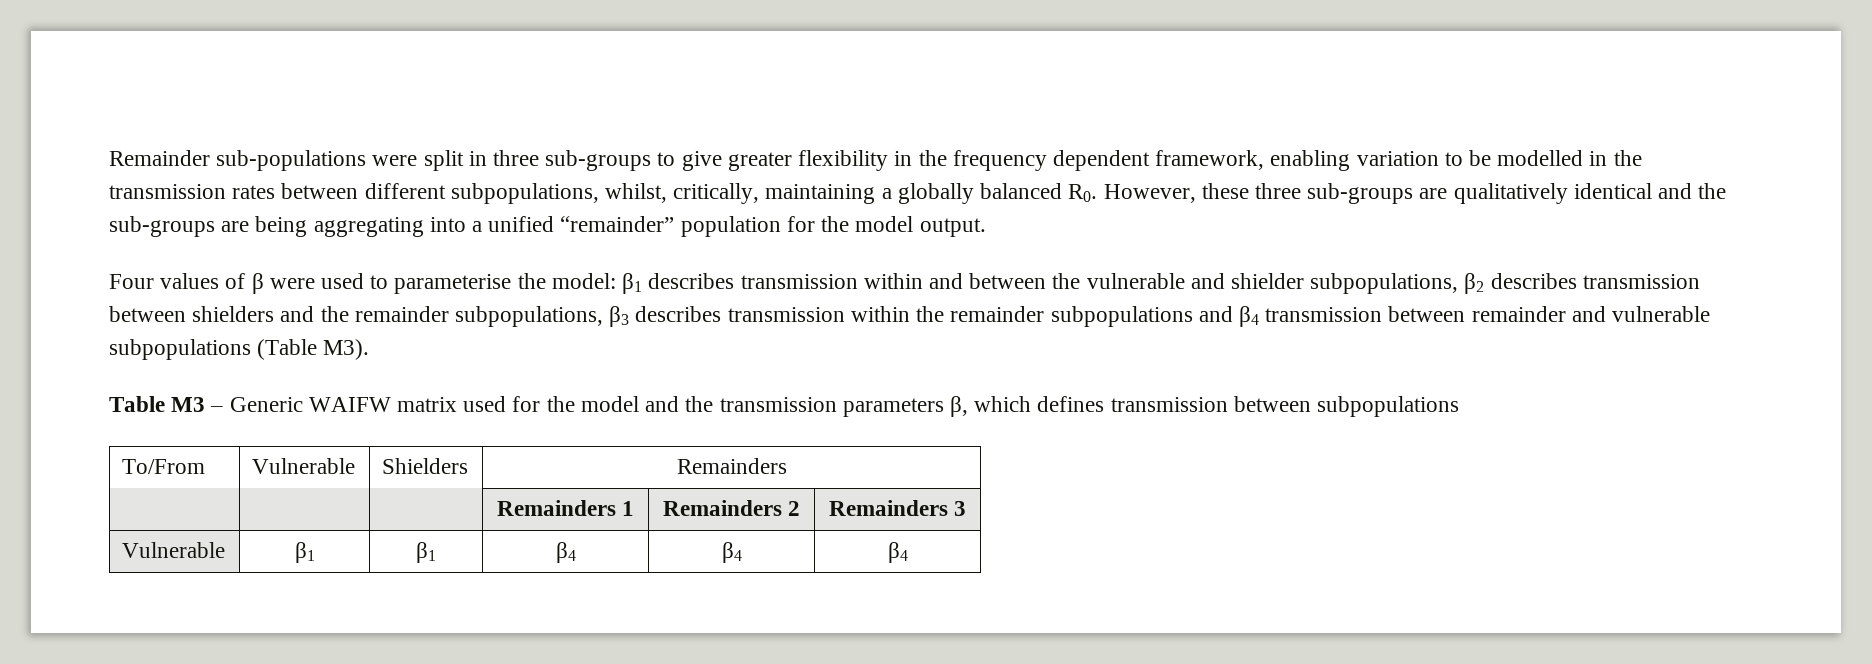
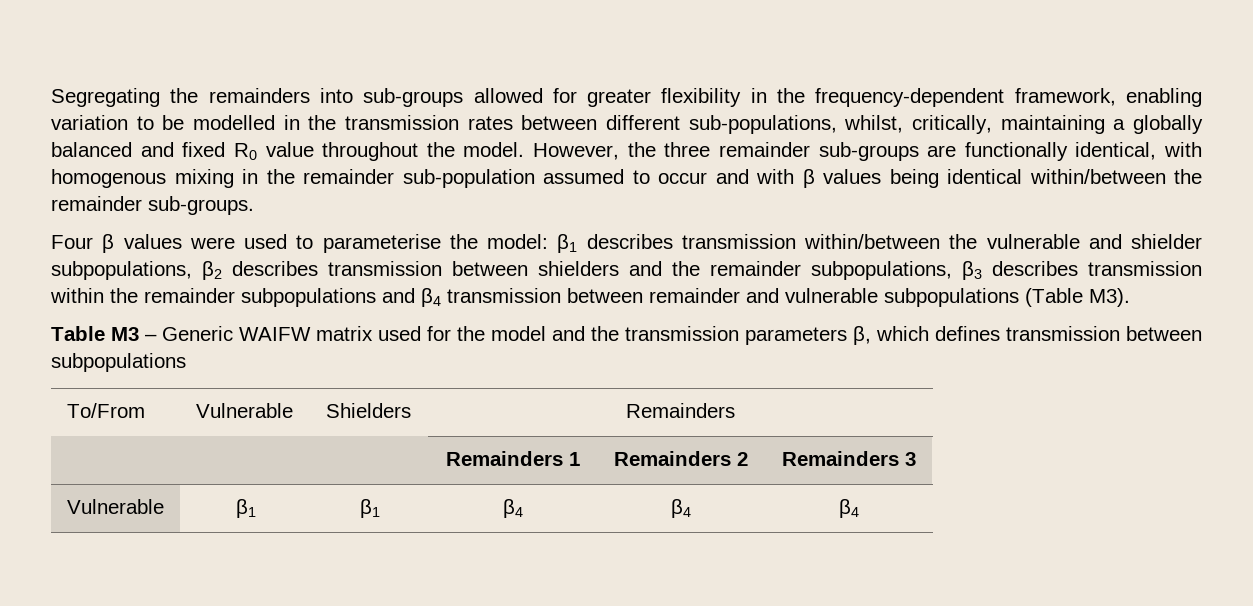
- Remainder sub-populations were split in three sub-groups to give greater flexibility in the frequency dependent framework, enabling variation to be modelled in the transmission rates between different subpopulations, whilst, critically, maintaining a globally balanced R0. However, these three sub-groups are qualitatively identical and the sub-groups are being aggregating into a unified “remainder” population for the model output.
- Four values of β were used to parameterise the model:
+ Segregating the remainders into sub-groups allowed for greater flexibility in the frequency-dependent framework, enabling variation to be modelled in the transmission rates between different sub-populations, whilst, critically, maintaining a globally balanced and fixed R0 value throughout the model. However, the three remainder sub-groups are functionally identical, with homogenous mixing in the remainder sub-population assumed to occur and with β values being identical within/between the remainder sub-groups.
+ Four β values were used to parameterise the model:
- β1 describes transmission within and between the vulnerable and shielder subpopulations, β2 describes transmission between shielders and the remainder subpopulations, β3 describes transmission within the remainder subpopulations and β4 transmission between remainder and vulnerable subpopulations (Table M3).
+ β1 describes transmission within/between the vulnerable and shielder subpopulations, β2 describes transmission between shielders and the remainder subpopulations, β3 describes transmission within the remainder subpopulations and β4 transmission between remainder and vulnerable subpopulations (Table M3).

